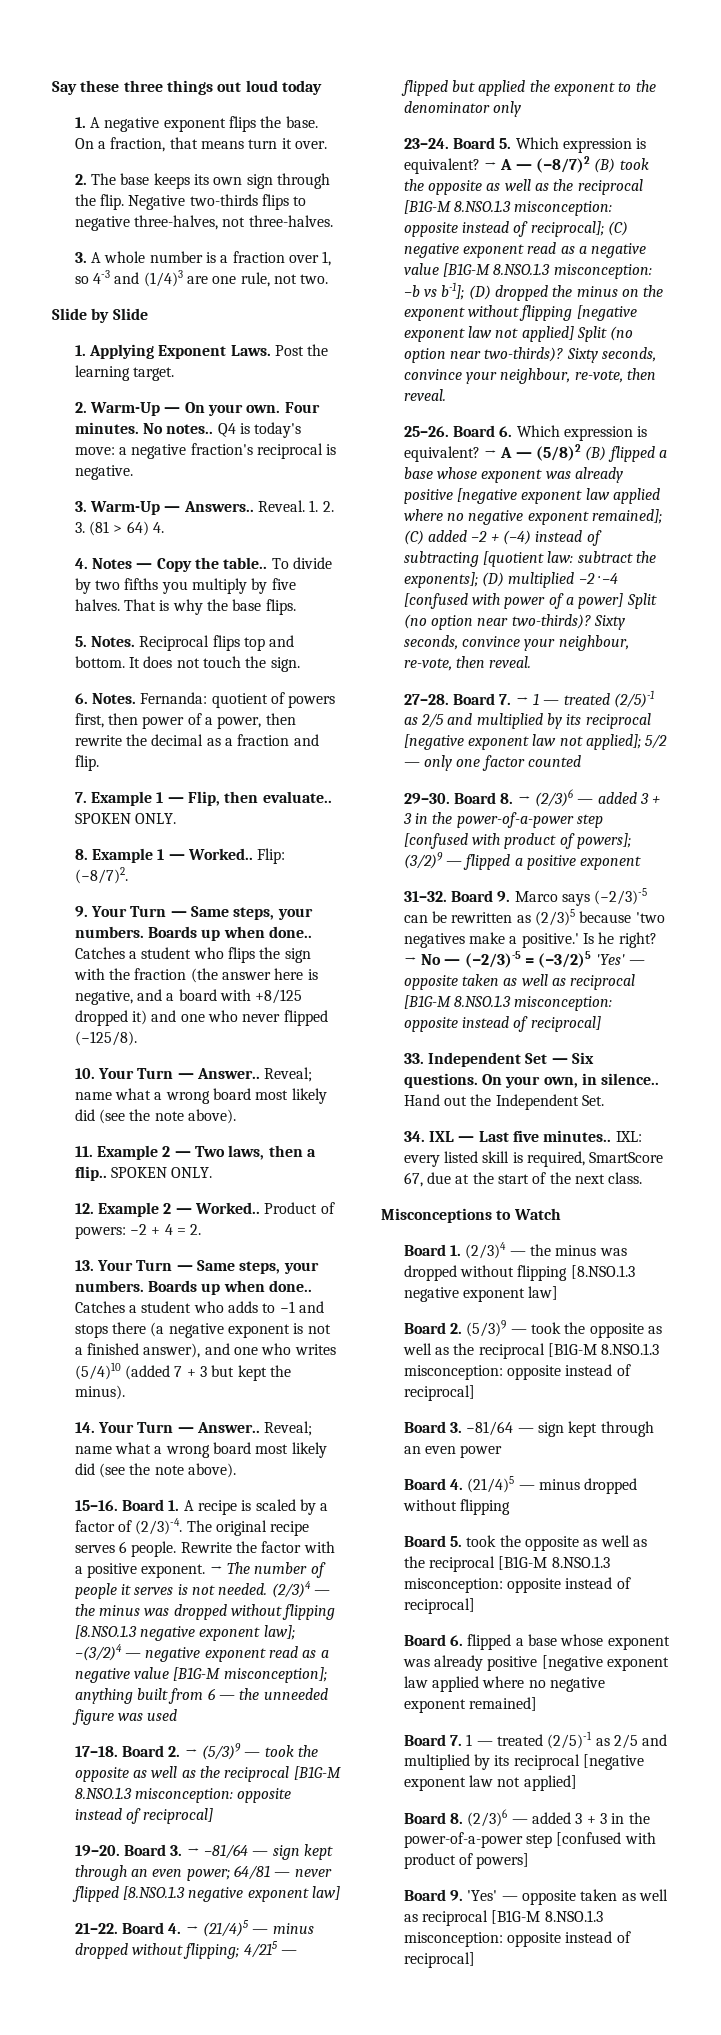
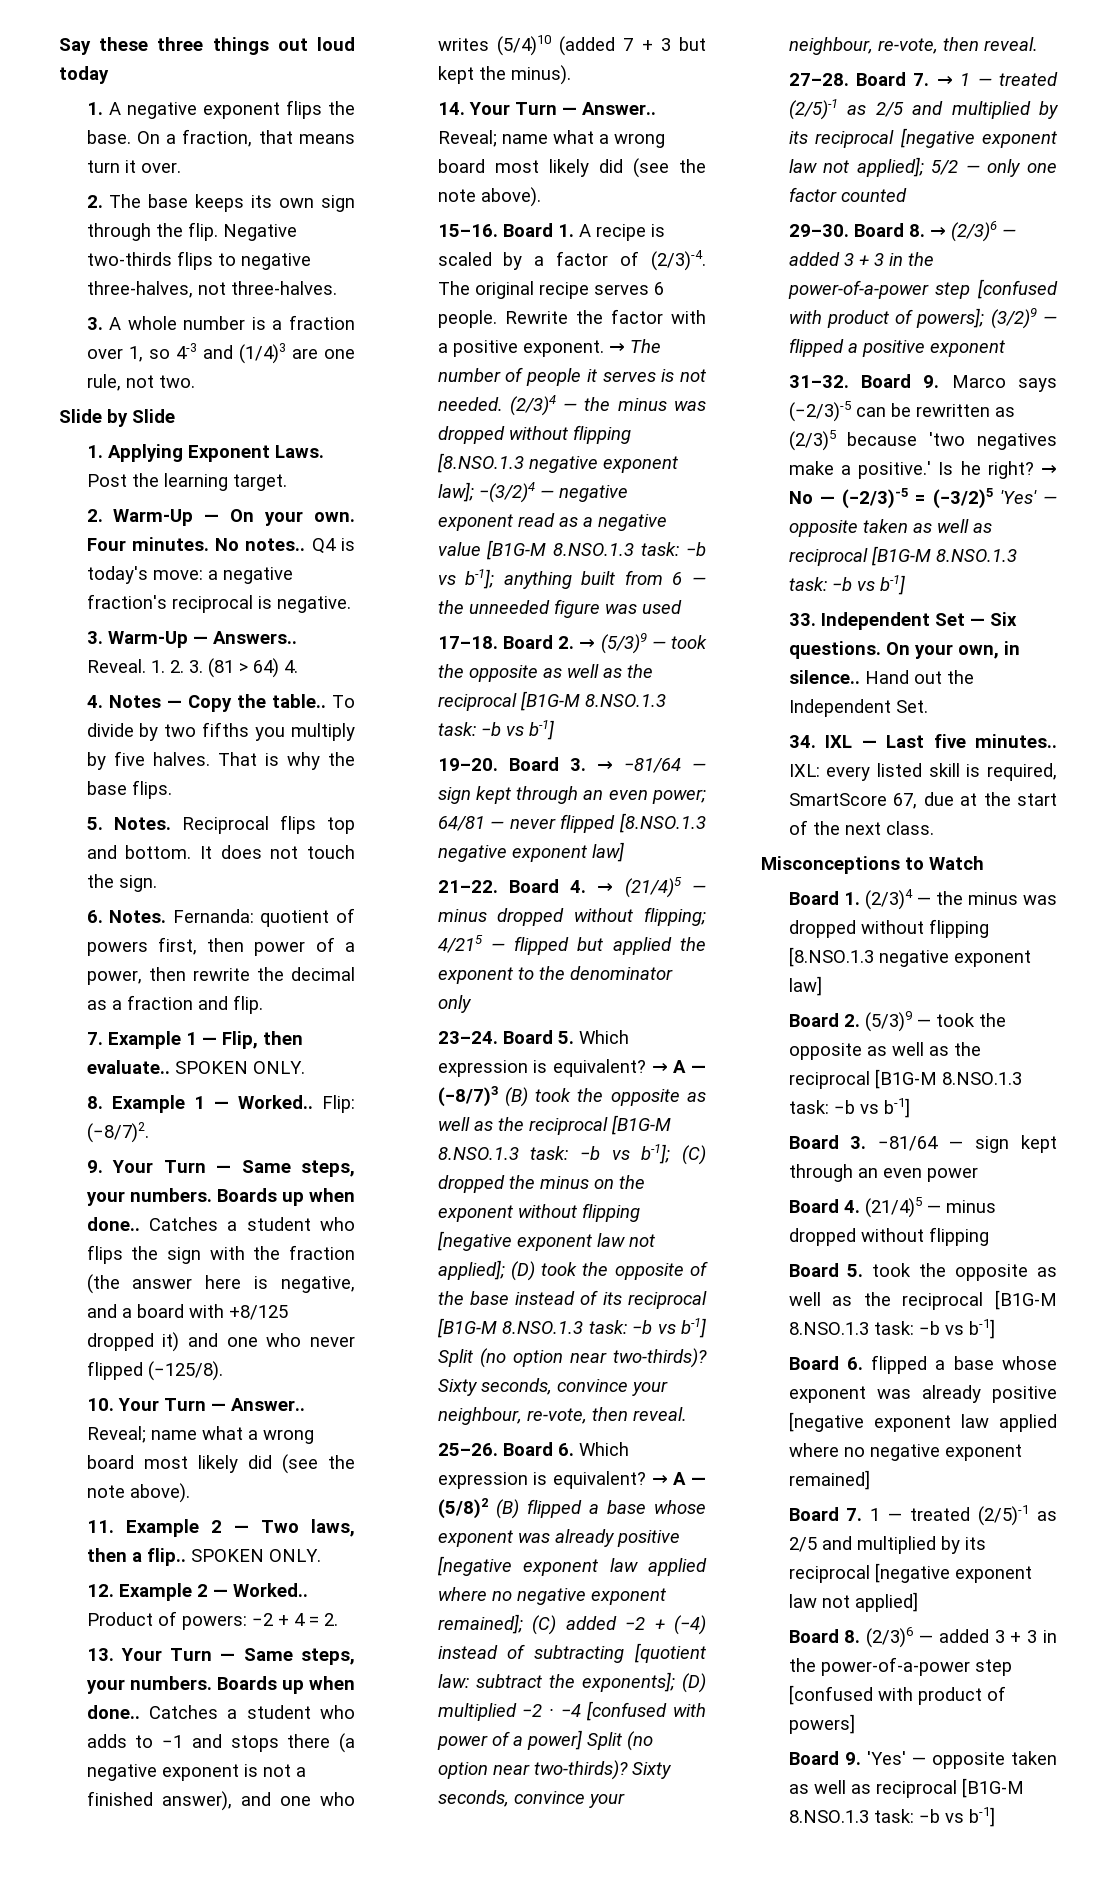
- (2/3)4 — the minus was dropped without flipping [8.NSO.1.3 negative exponent law]; −(3/2)4 — negative exponent read as a negative value [B1G-M misconception]; anything built from 6 — the unneeded figure was used
+ (2/3)4 — the minus was dropped without flipping [8.NSO.1.3 negative exponent law]; −(3/2)4 — negative exponent read as a negative value [B1G-M 8.NSO.1.3 task: −b vs b-1]; anything built from 6 — the unneeded figure was used
- Board 2. → (5/3)9 — took the opposite as well as the reciprocal [B1G-M 8.NSO.1.3 misconception: opposite instead of reciprocal]
+ Board 2. → (5/3)9 — took the opposite as well as the reciprocal [B1G-M 8.NSO.1.3 task: −b vs b-1]
- → A — (−8/7)2 (B) took the opposite as well as the reciprocal [B1G-M 8.NSO.1.3 misconception: opposite instead of reciprocal]; (C) negative exponent read as a negative value [B1G-M 8.NSO.1.3 misconception: −b vs b-1]; (D) dropped the minus on the exponent without flipping [negative exponent law not applied] Split (no option near two-thirds)?
+ → A — (−8/7)3 (B) took the opposite as well as the reciprocal [B1G-M 8.NSO.1.3 task: −b vs b-1]; (C) dropped the minus on the exponent without flipping [negative exponent law not applied]; (D) took the opposite of the base instead of its reciprocal [B1G-M 8.NSO.1.3 task: −b vs b-1] Split (no option near two-thirds)?
- → No — (−2/3)-5 = (−3/2)5 'Yes' — opposite taken as well as reciprocal [B1G-M 8.NSO.1.3 misconception: opposite instead of reciprocal]
+ → No — (−2/3)-5 = (−3/2)5 'Yes' — opposite taken as well as reciprocal [B1G-M 8.NSO.1.3 task: −b vs b-1]
- Board 2. (5/3)9 — took the opposite as well as the reciprocal [B1G-M 8.NSO.1.3 misconception: opposite instead of reciprocal]
+ Board 2. (5/3)9 — took the opposite as well as the reciprocal [B1G-M 8.NSO.1.3 task: −b vs b-1]
- Board 5. took the opposite as well as the reciprocal [B1G-M 8.NSO.1.3 misconception: opposite instead of reciprocal]
+ Board 5. took the opposite as well as the reciprocal [B1G-M 8.NSO.1.3 task: −b vs b-1]
- Board 9. 'Yes' — opposite taken as well as reciprocal [B1G-M 8.NSO.1.3 misconception: opposite instead of reciprocal]
+ Board 9. 'Yes' — opposite taken as well as reciprocal [B1G-M 8.NSO.1.3 task: −b vs b-1]

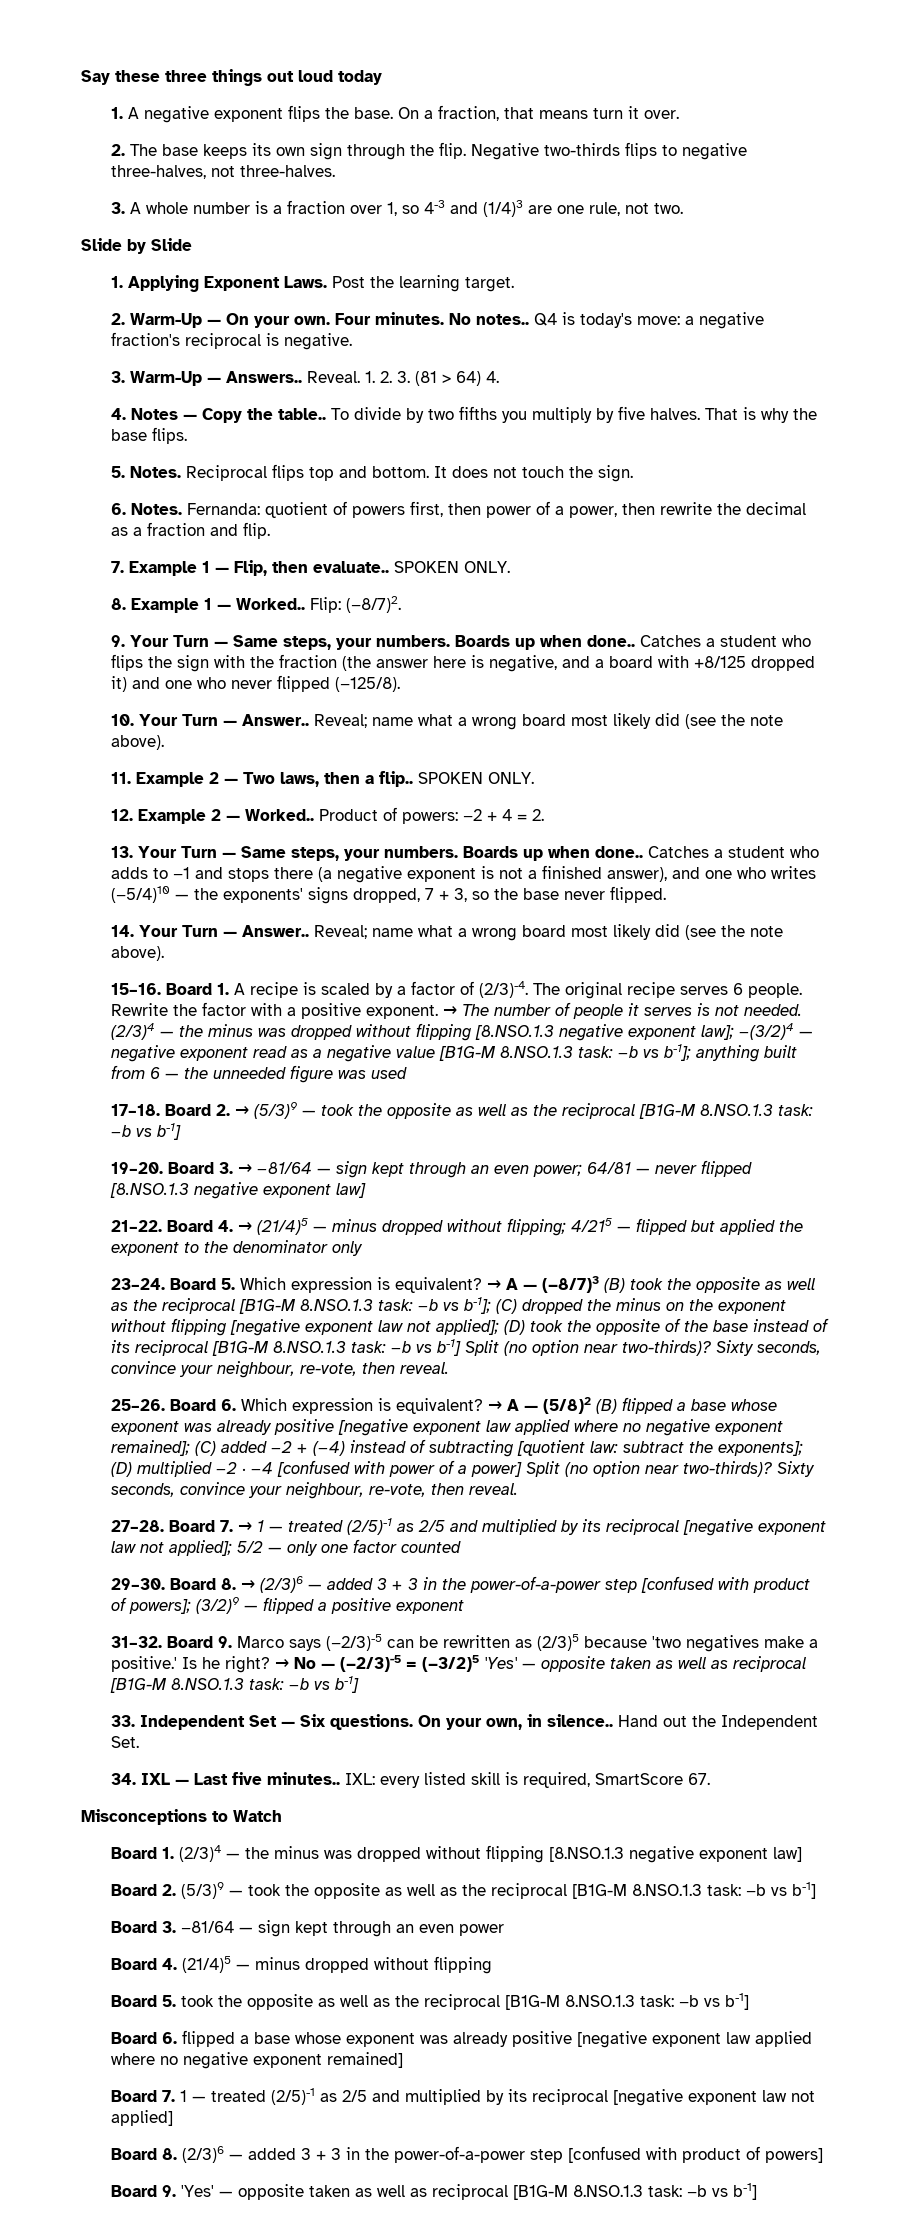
- Catches a student who adds to −1 and stops there (a negative exponent is not a finished answer), and one who writes (5/4)10 (added 7 + 3 but kept the minus).
+ Catches a student who adds to −1 and stops there (a negative exponent is not a finished answer), and one who writes (−5/4)10 — the exponents' signs dropped, 7 + 3, so the base never flipped.
- IXL: every listed skill is required, SmartScore 67, due at the start of the next class.
+ IXL: every listed skill is required, SmartScore 67.

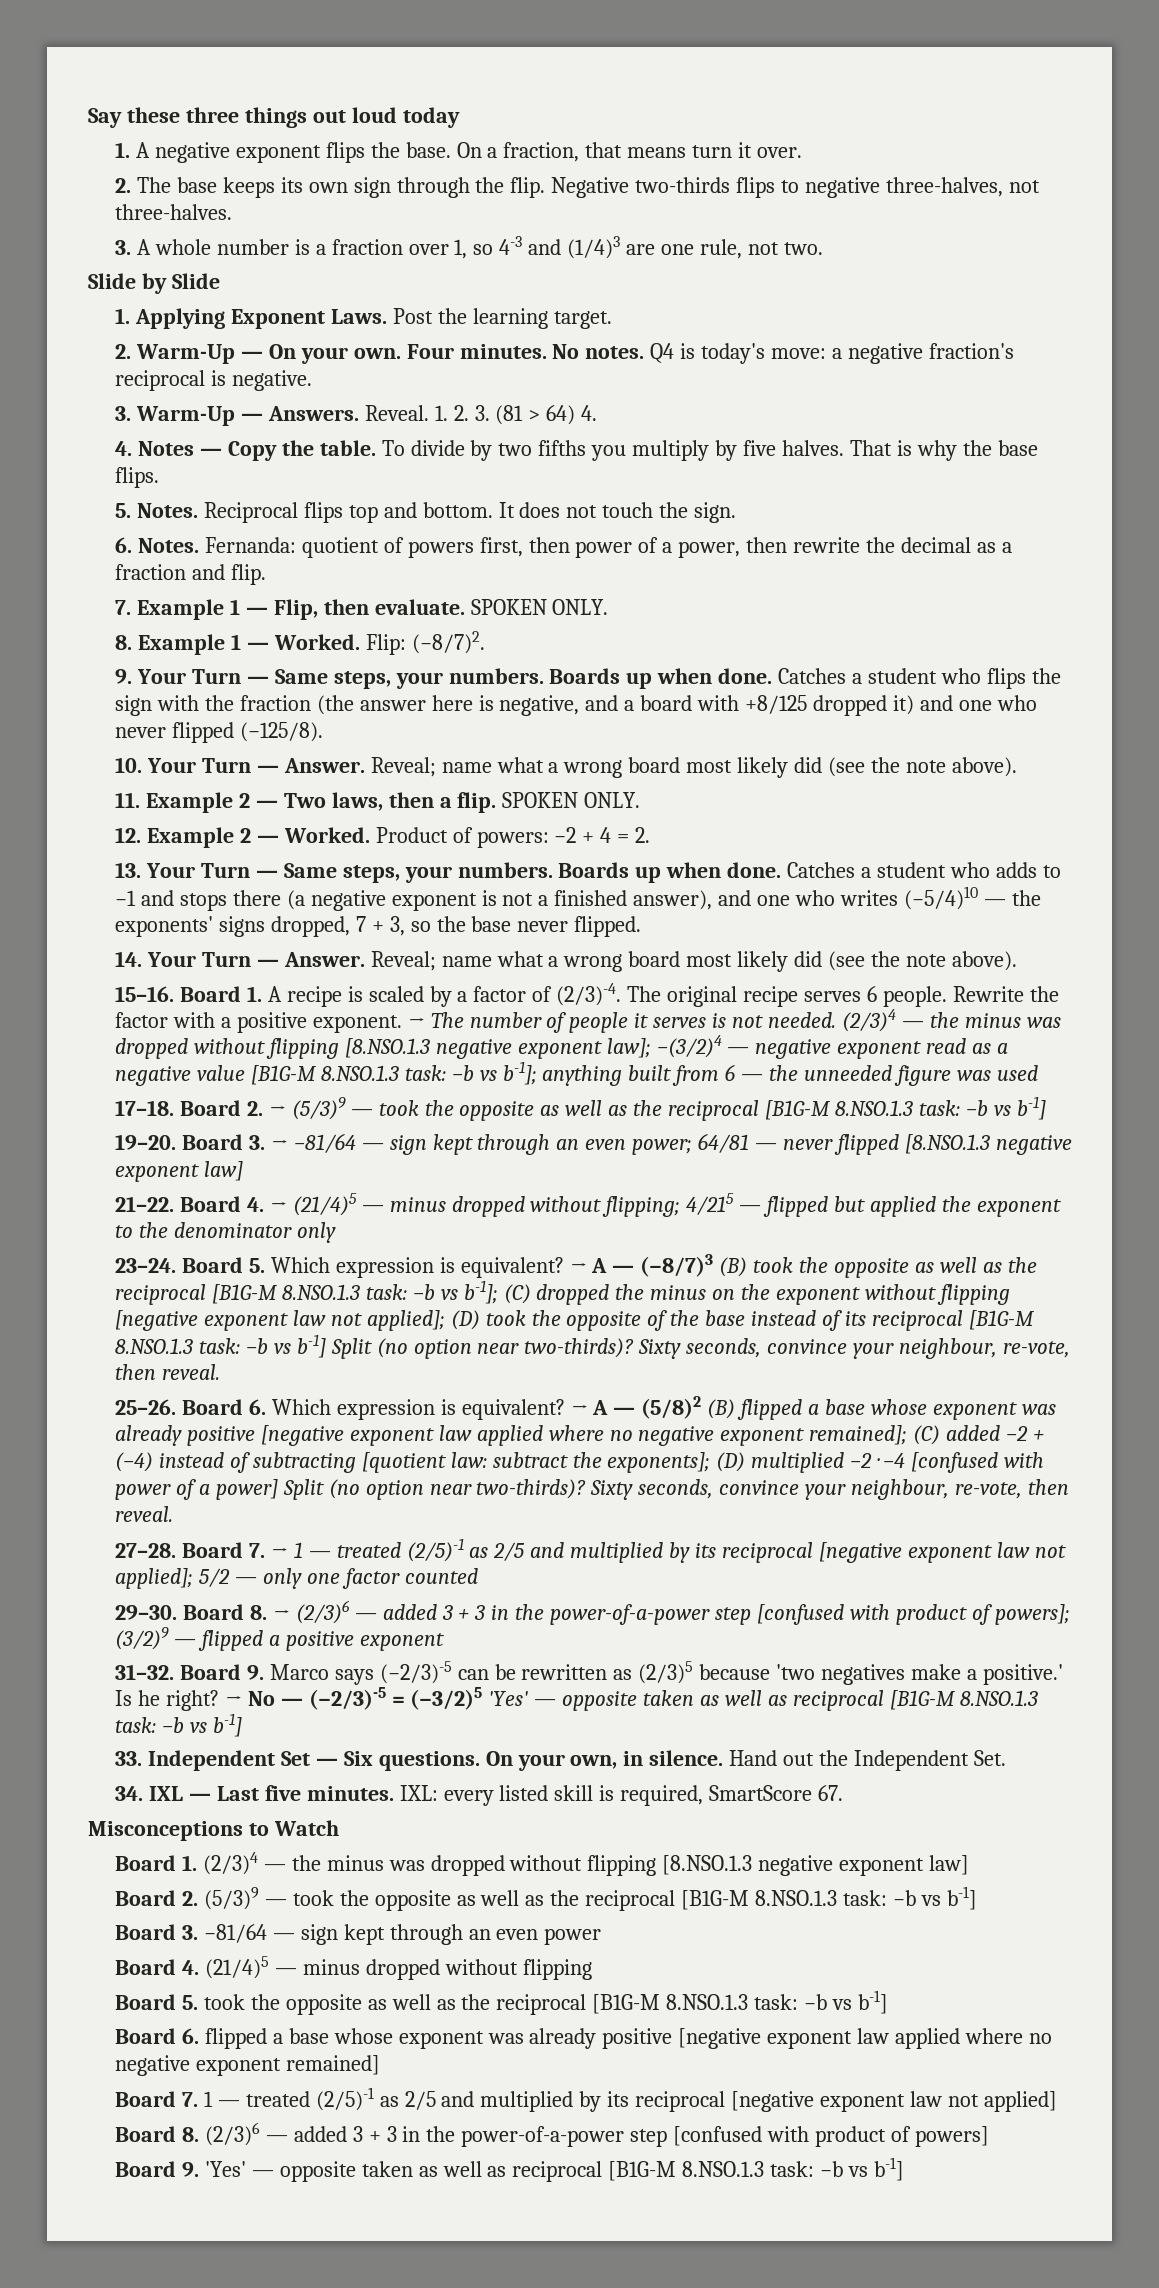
- No notes..
+ No notes.
- 3. Warm-Up — Answers..
+ 3. Warm-Up — Answers.
- 4. Notes — Copy the table..
+ 4. Notes — Copy the table.
- 7. Example 1 — Flip, then evaluate..
+ 7. Example 1 — Flip, then evaluate.
- 8. Example 1 — Worked..
+ 8. Example 1 — Worked.
- 9. Your Turn — Same steps, your numbers. Boards up when done..
+ 9. Your Turn — Same steps, your numbers. Boards up when done.
- 10. Your Turn — Answer..
+ 10. Your Turn — Answer.
- 11. Example 2 — Two laws, then a flip..
+ 11. Example 2 — Two laws, then a flip.
- 12. Example 2 — Worked..
+ 12. Example 2 — Worked.
- 13. Your Turn — Same steps, your numbers. Boards up when done..
+ 13. Your Turn — Same steps, your numbers. Boards up when done.
- 14. Your Turn — Answer..
+ 14. Your Turn — Answer.
- On your own, in silence..
+ On your own, in silence.
- 34. IXL — Last five minutes..
+ 34. IXL — Last five minutes.

